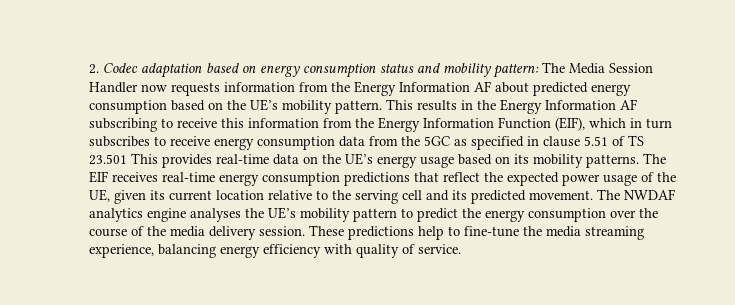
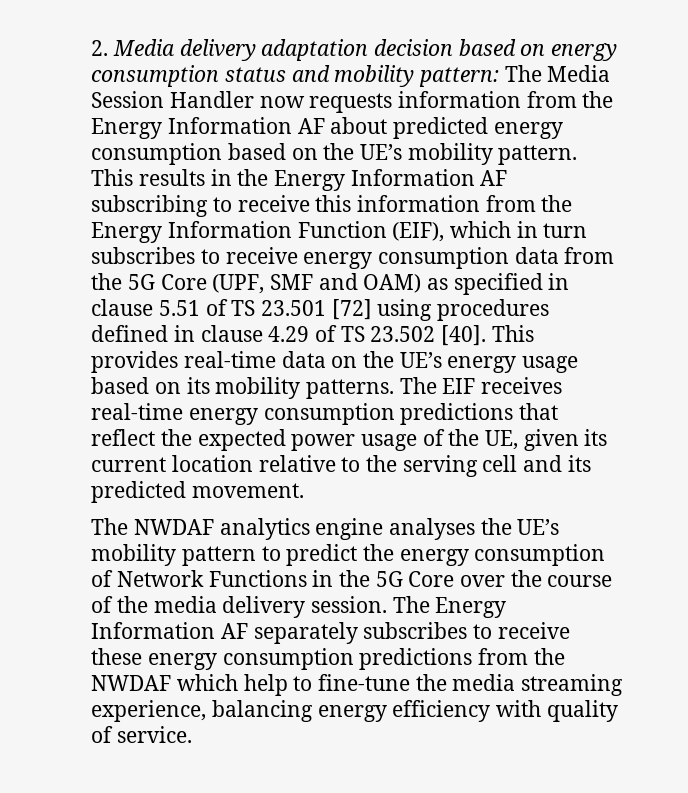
- 2. Codec adaptation based on energy consumption status and mobility pattern: The Media Session Handler now requests information from the Energy Information AF about predicted energy consumption based on the UE’s mobility pattern.
+ 2. Media delivery adaptation decision based on energy consumption status and mobility pattern: The Media Session Handler now requests information from the Energy Information AF about predicted energy consumption based on the UE’s mobility pattern.
- This results in the Energy Information AF subscribing to receive this information from the Energy Information Function (EIF), which in turn subscribes to receive energy consumption data from the 5GC as specified in clause 5.51 of TS 23.501 This provides real-time data on the UE’s energy usage based on its mobility patterns.
+ This results in the Energy Information AF subscribing to receive this information from the Energy Information Function (EIF), which in turn subscribes to receive energy consumption data from the 5G Core (UPF, SMF and OAM) as specified in clause 5.51 of TS 23.501 [72] using procedures defined in clause 4.29 of TS 23.502 [40]. This provides real-time data on the UE’s energy usage based on its mobility patterns.
- The EIF receives real-time energy consumption predictions that reflect the expected power usage of the UE, given its current location relative to the serving cell and its predicted movement. The NWDAF analytics engine analyses the UE’s mobility pattern to predict the energy consumption over the course of the media delivery session.
+ The EIF receives real-time energy consumption predictions that reflect the expected power usage of the UE, given its current location relative to the serving cell and its predicted movement.
+ The NWDAF analytics engine analyses the UE’s mobility pattern to predict the energy consumption of Network Functions in the 5G Core over the course of the media delivery session.
- These predictions help to fine-tune the media streaming experience, balancing energy efficiency with quality of service.
+ The Energy Information AF separately subscribes to receive these energy consumption predictions from the NWDAF which help to fine-tune the media streaming experience, balancing energy efficiency with quality of service.

